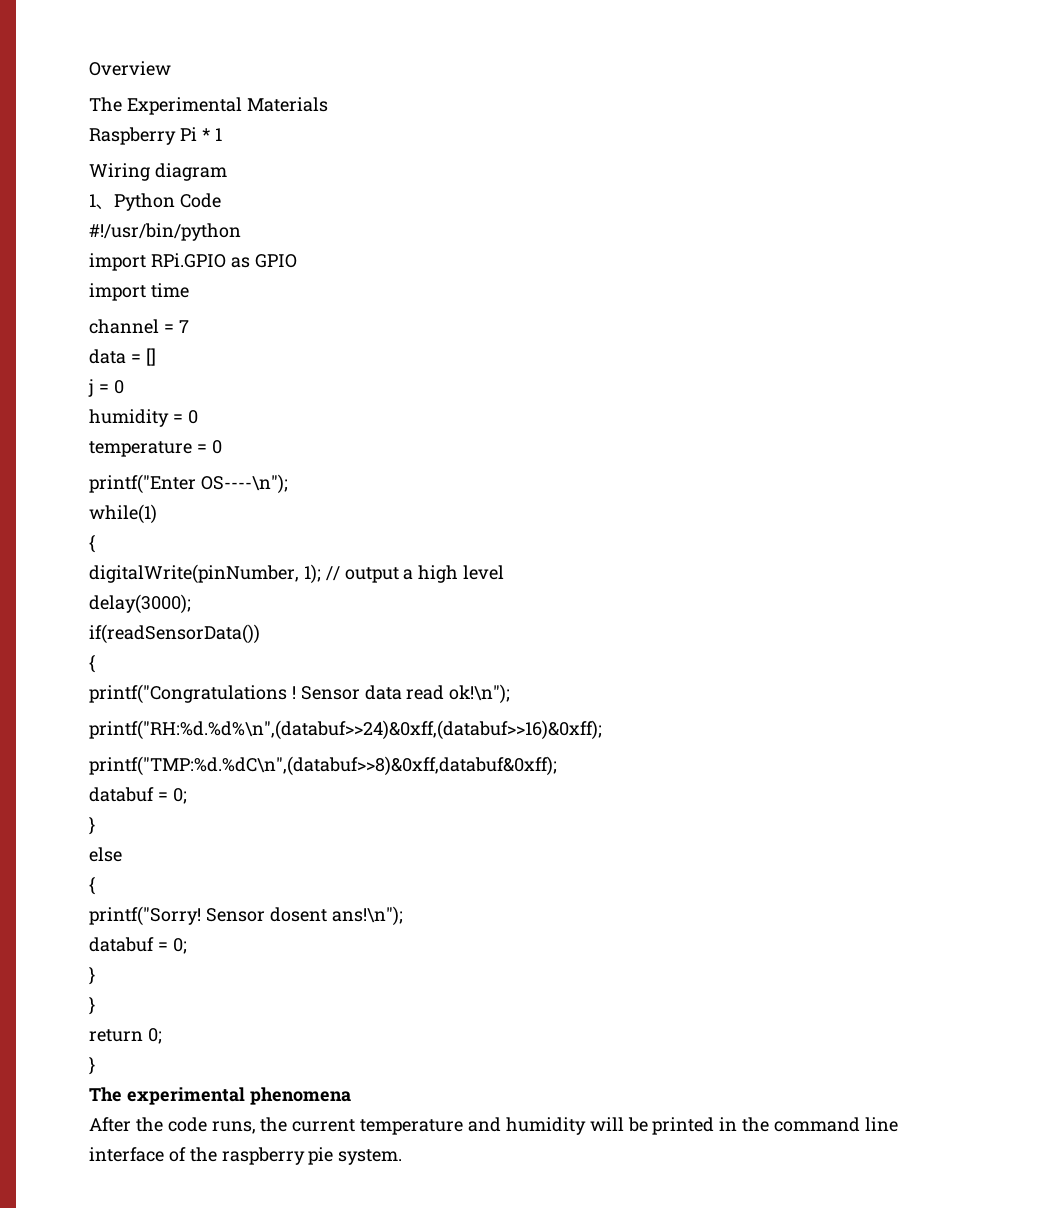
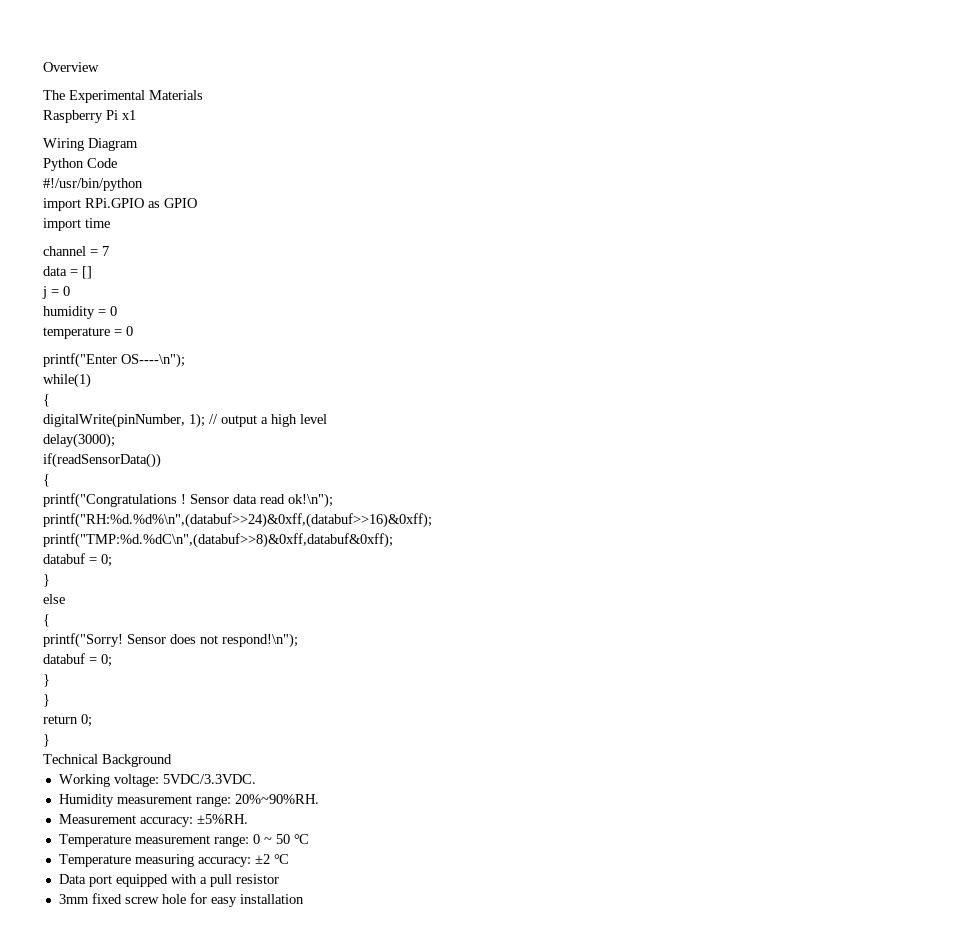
- Raspberry Pi * 1
+ Raspberry Pi x1
- Wiring diagram
- 1、Python Code
+ Wiring Diagram
+ Python Code
- Sensor dosent ans!\n");
+ Sensor does not respond!\n");
- The experimental phenomena
- After the code runs, the current temperature and humidity will be printed in the command line interface of the raspberry pie system.
+ Technical Background
+ Working voltage: 5VDC/3.3VDC.
+ Humidity measurement range: 20%~90%RH.
+ Measurement accuracy: ±5%RH.
+ Temperature measurement range: 0 ~ 50 ℃
+ Temperature measuring accuracy: ±2 ℃
+ Data port equipped with a pull resistor
+ 3mm fixed screw hole for easy installation

